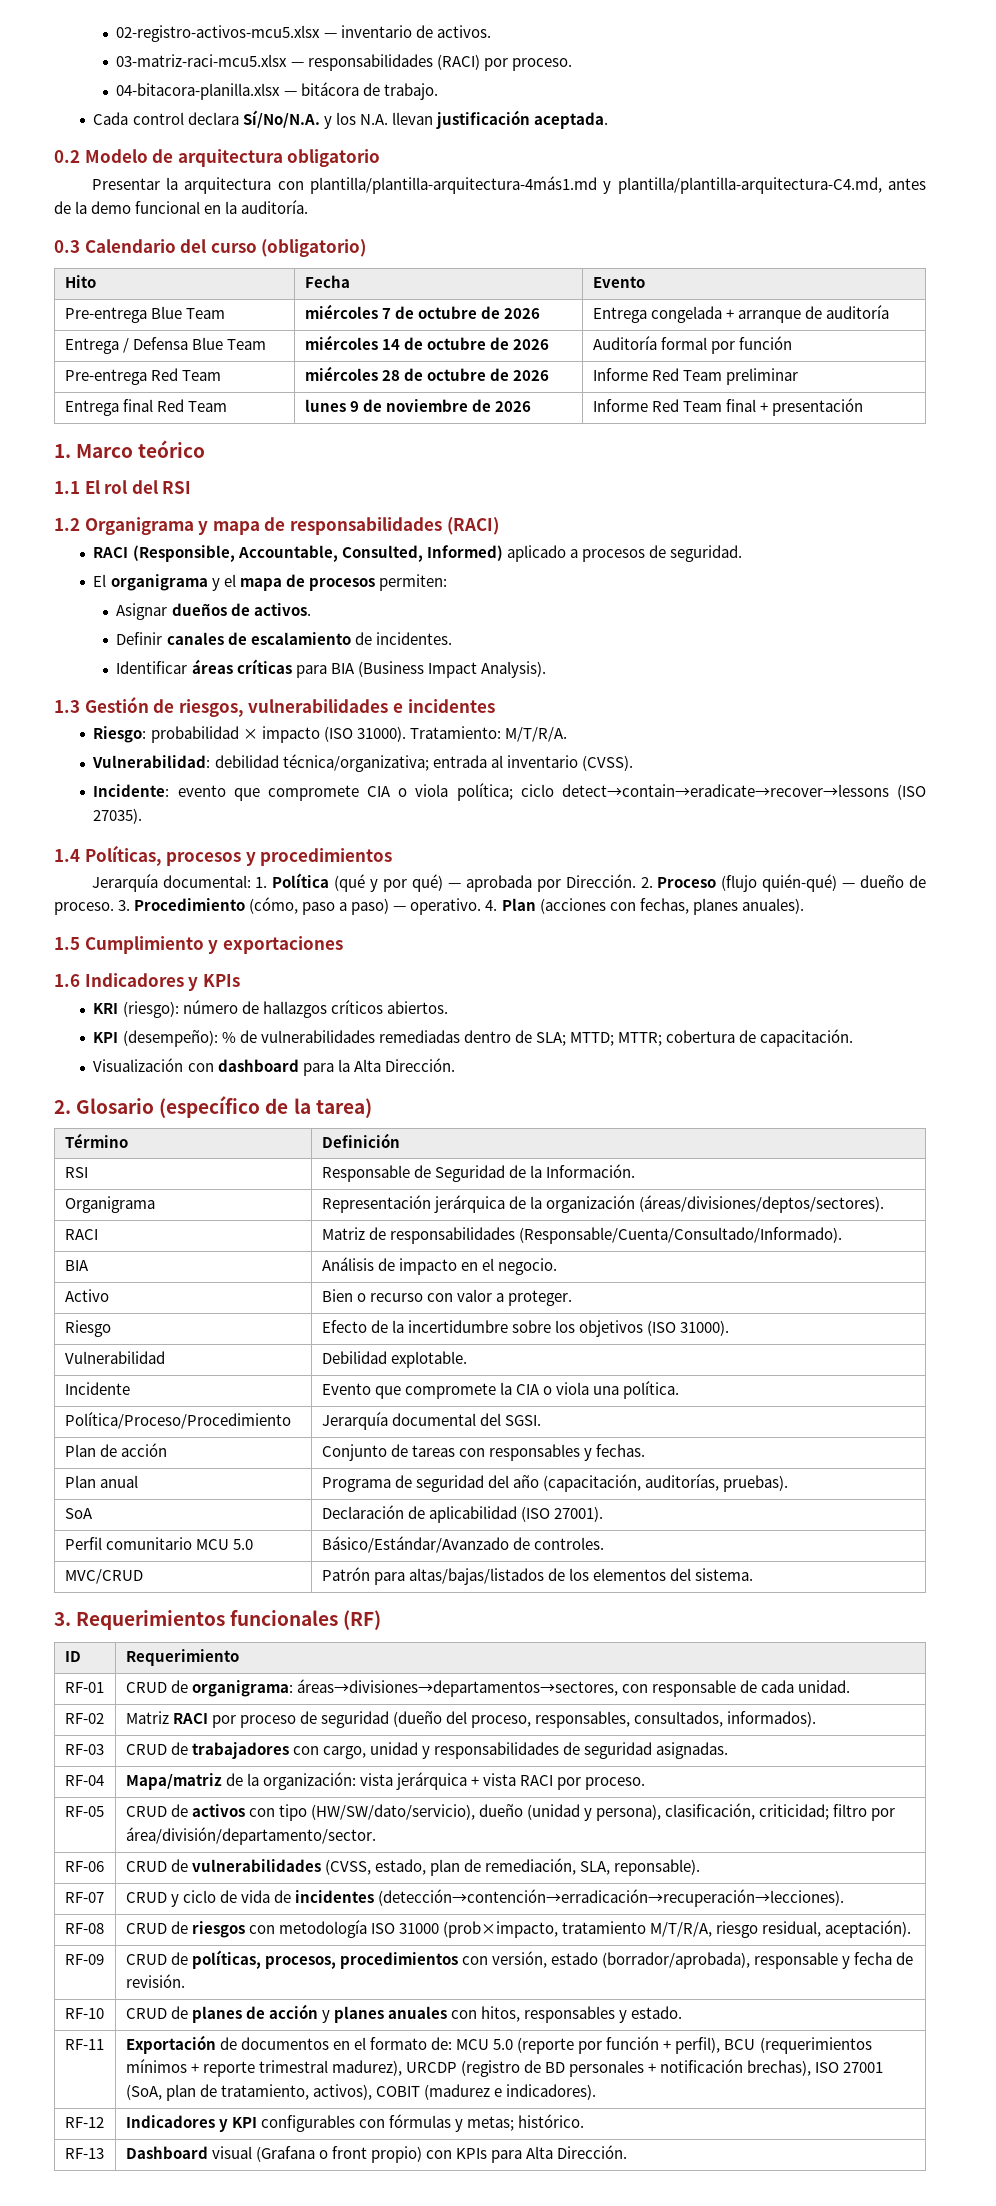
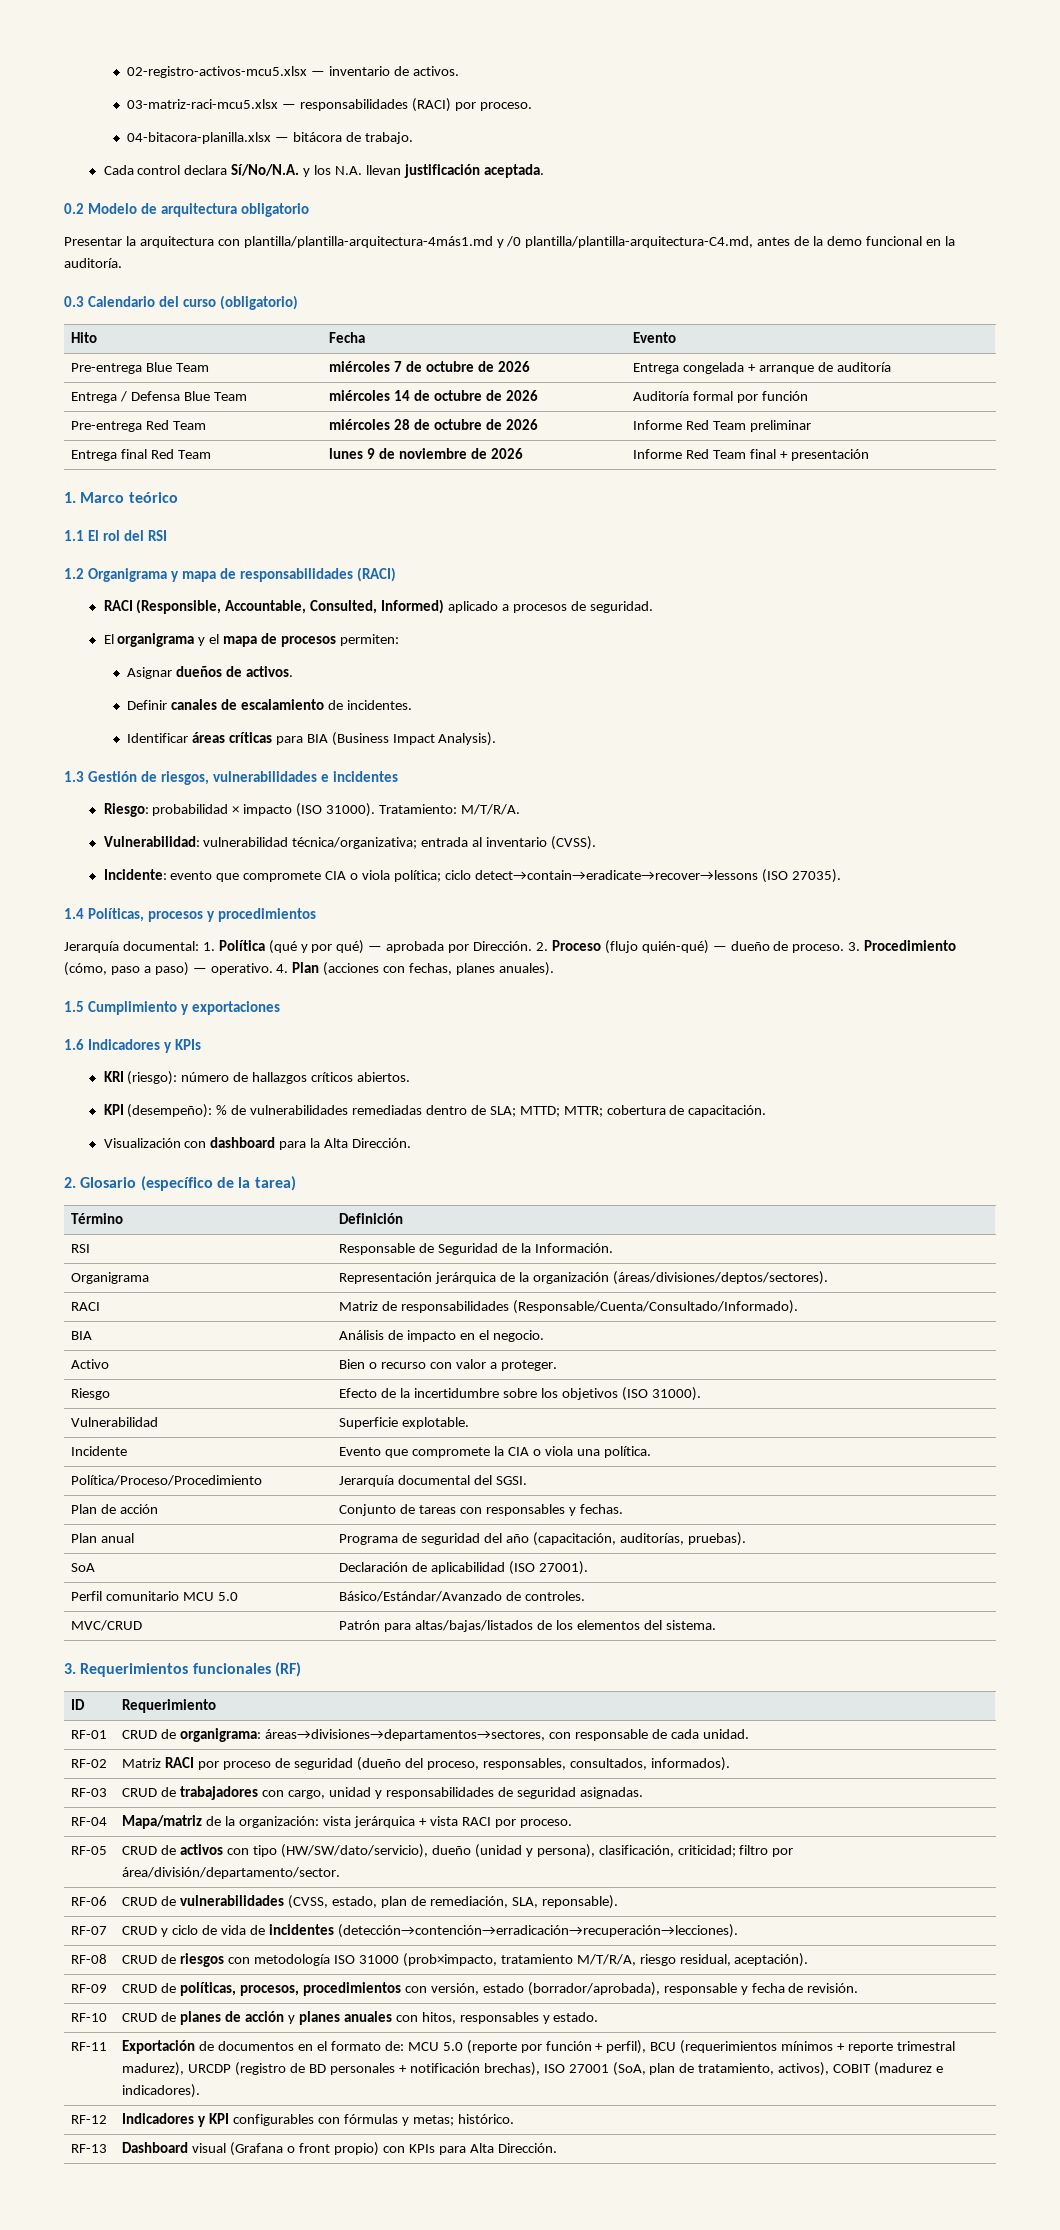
- Presentar la arquitectura con plantilla/plantilla-arquitectura-4más1.md y plantilla/plantilla-arquitectura-C4.md, antes de la demo funcional en la auditoría.
+ Presentar la arquitectura con plantilla/plantilla-arquitectura-4más1.md y /0 plantilla/plantilla-arquitectura-C4.md, antes de la demo funcional en la auditoría.
- Vulnerabilidad: debilidad técnica/organizativa; entrada al inventario (CVSS).
+ Vulnerabilidad: vulnerabilidad técnica/organizativa; entrada al inventario (CVSS).
- Vulnerabilidad | Debilidad explotable.
+ Vulnerabilidad | Superficie explotable.

